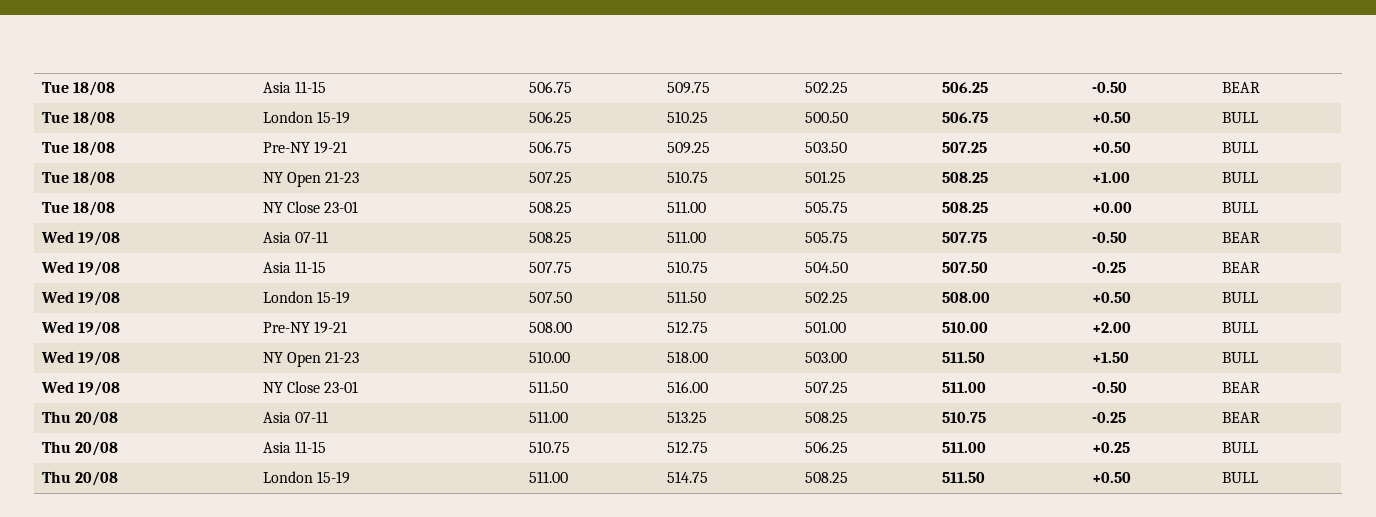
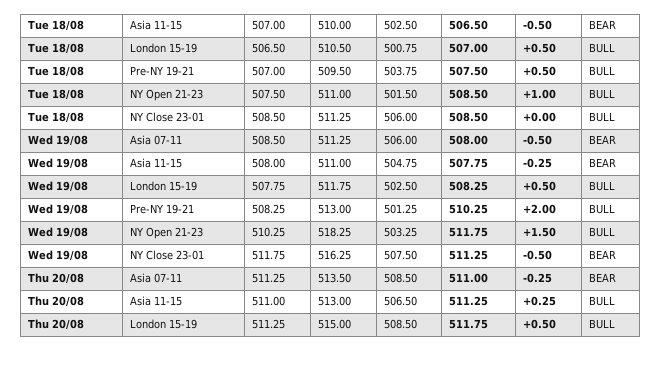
- Tue 18/08 | Asia 11-15 | 506.75 | 509.75 | 502.25 | 506.25 | -0.50 | BEAR
+ Tue 18/08 | Asia 11-15 | 507.00 | 510.00 | 502.50 | 506.50 | -0.50 | BEAR
- Tue 18/08 | London 15-19 | 506.25 | 510.25 | 500.50 | 506.75 | +0.50 | BULL
+ Tue 18/08 | London 15-19 | 506.50 | 510.50 | 500.75 | 507.00 | +0.50 | BULL
- Tue 18/08 | Pre-NY 19-21 | 506.75 | 509.25 | 503.50 | 507.25 | +0.50 | BULL
+ Tue 18/08 | Pre-NY 19-21 | 507.00 | 509.50 | 503.75 | 507.50 | +0.50 | BULL
- Tue 18/08 | NY Open 21-23 | 507.25 | 510.75 | 501.25 | 508.25 | +1.00 | BULL
+ Tue 18/08 | NY Open 21-23 | 507.50 | 511.00 | 501.50 | 508.50 | +1.00 | BULL
- Tue 18/08 | NY Close 23-01 | 508.25 | 511.00 | 505.75 | 508.25 | +0.00 | BULL
+ Tue 18/08 | NY Close 23-01 | 508.50 | 511.25 | 506.00 | 508.50 | +0.00 | BULL
- Wed 19/08 | Asia 07-11 | 508.25 | 511.00 | 505.75 | 507.75 | -0.50 | BEAR
+ Wed 19/08 | Asia 07-11 | 508.50 | 511.25 | 506.00 | 508.00 | -0.50 | BEAR
- Wed 19/08 | Asia 11-15 | 507.75 | 510.75 | 504.50 | 507.50 | -0.25 | BEAR
+ Wed 19/08 | Asia 11-15 | 508.00 | 511.00 | 504.75 | 507.75 | -0.25 | BEAR
- Wed 19/08 | London 15-19 | 507.50 | 511.50 | 502.25 | 508.00 | +0.50 | BULL
+ Wed 19/08 | London 15-19 | 507.75 | 511.75 | 502.50 | 508.25 | +0.50 | BULL
- Wed 19/08 | Pre-NY 19-21 | 508.00 | 512.75 | 501.00 | 510.00 | +2.00 | BULL
+ Wed 19/08 | Pre-NY 19-21 | 508.25 | 513.00 | 501.25 | 510.25 | +2.00 | BULL
- Wed 19/08 | NY Open 21-23 | 510.00 | 518.00 | 503.00 | 511.50 | +1.50 | BULL
+ Wed 19/08 | NY Open 21-23 | 510.25 | 518.25 | 503.25 | 511.75 | +1.50 | BULL
- Wed 19/08 | NY Close 23-01 | 511.50 | 516.00 | 507.25 | 511.00 | -0.50 | BEAR
+ Wed 19/08 | NY Close 23-01 | 511.75 | 516.25 | 507.50 | 511.25 | -0.50 | BEAR
- Thu 20/08 | Asia 07-11 | 511.00 | 513.25 | 508.25 | 510.75 | -0.25 | BEAR
+ Thu 20/08 | Asia 07-11 | 511.25 | 513.50 | 508.50 | 511.00 | -0.25 | BEAR
- Thu 20/08 | Asia 11-15 | 510.75 | 512.75 | 506.25 | 511.00 | +0.25 | BULL
+ Thu 20/08 | Asia 11-15 | 511.00 | 513.00 | 506.50 | 511.25 | +0.25 | BULL
- Thu 20/08 | London 15-19 | 511.00 | 514.75 | 508.25 | 511.50 | +0.50 | BULL
+ Thu 20/08 | London 15-19 | 511.25 | 515.00 | 508.50 | 511.75 | +0.50 | BULL

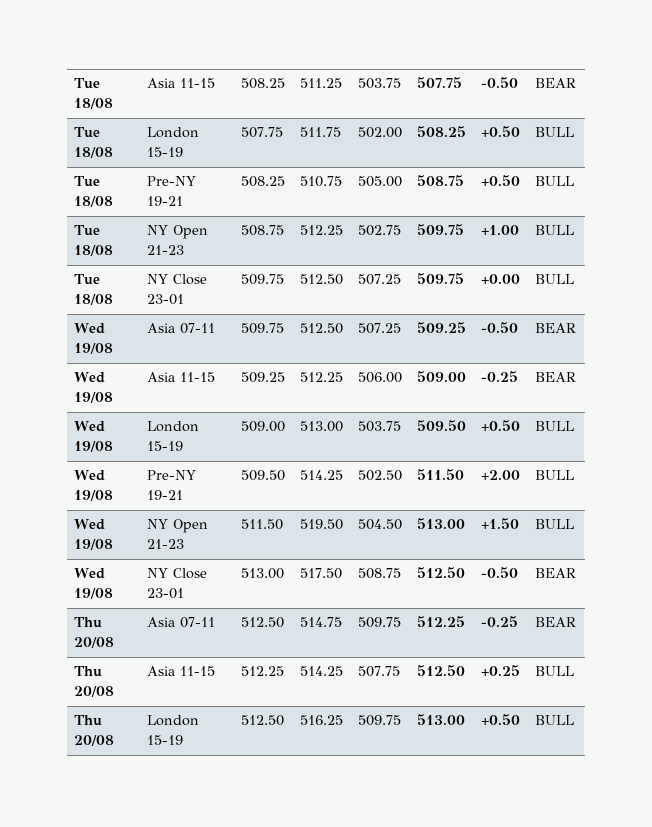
- Tue 18/08 | Asia 11-15 | 507.00 | 510.00 | 502.50 | 506.50 | -0.50 | BEAR
+ Tue 18/08 | Asia 11-15 | 508.25 | 511.25 | 503.75 | 507.75 | -0.50 | BEAR
- Tue 18/08 | London 15-19 | 506.50 | 510.50 | 500.75 | 507.00 | +0.50 | BULL
+ Tue 18/08 | London 15-19 | 507.75 | 511.75 | 502.00 | 508.25 | +0.50 | BULL
- Tue 18/08 | Pre-NY 19-21 | 507.00 | 509.50 | 503.75 | 507.50 | +0.50 | BULL
+ Tue 18/08 | Pre-NY 19-21 | 508.25 | 510.75 | 505.00 | 508.75 | +0.50 | BULL
- Tue 18/08 | NY Open 21-23 | 507.50 | 511.00 | 501.50 | 508.50 | +1.00 | BULL
+ Tue 18/08 | NY Open 21-23 | 508.75 | 512.25 | 502.75 | 509.75 | +1.00 | BULL
- Tue 18/08 | NY Close 23-01 | 508.50 | 511.25 | 506.00 | 508.50 | +0.00 | BULL
+ Tue 18/08 | NY Close 23-01 | 509.75 | 512.50 | 507.25 | 509.75 | +0.00 | BULL
- Wed 19/08 | Asia 07-11 | 508.50 | 511.25 | 506.00 | 508.00 | -0.50 | BEAR
+ Wed 19/08 | Asia 07-11 | 509.75 | 512.50 | 507.25 | 509.25 | -0.50 | BEAR
- Wed 19/08 | Asia 11-15 | 508.00 | 511.00 | 504.75 | 507.75 | -0.25 | BEAR
+ Wed 19/08 | Asia 11-15 | 509.25 | 512.25 | 506.00 | 509.00 | -0.25 | BEAR
- Wed 19/08 | London 15-19 | 507.75 | 511.75 | 502.50 | 508.25 | +0.50 | BULL
+ Wed 19/08 | London 15-19 | 509.00 | 513.00 | 503.75 | 509.50 | +0.50 | BULL
- Wed 19/08 | Pre-NY 19-21 | 508.25 | 513.00 | 501.25 | 510.25 | +2.00 | BULL
+ Wed 19/08 | Pre-NY 19-21 | 509.50 | 514.25 | 502.50 | 511.50 | +2.00 | BULL
- Wed 19/08 | NY Open 21-23 | 510.25 | 518.25 | 503.25 | 511.75 | +1.50 | BULL
+ Wed 19/08 | NY Open 21-23 | 511.50 | 519.50 | 504.50 | 513.00 | +1.50 | BULL
- Wed 19/08 | NY Close 23-01 | 511.75 | 516.25 | 507.50 | 511.25 | -0.50 | BEAR
+ Wed 19/08 | NY Close 23-01 | 513.00 | 517.50 | 508.75 | 512.50 | -0.50 | BEAR
- Thu 20/08 | Asia 07-11 | 511.25 | 513.50 | 508.50 | 511.00 | -0.25 | BEAR
+ Thu 20/08 | Asia 07-11 | 512.50 | 514.75 | 509.75 | 512.25 | -0.25 | BEAR
- Thu 20/08 | Asia 11-15 | 511.00 | 513.00 | 506.50 | 511.25 | +0.25 | BULL
+ Thu 20/08 | Asia 11-15 | 512.25 | 514.25 | 507.75 | 512.50 | +0.25 | BULL
- Thu 20/08 | London 15-19 | 511.25 | 515.00 | 508.50 | 511.75 | +0.50 | BULL
+ Thu 20/08 | London 15-19 | 512.50 | 516.25 | 509.75 | 513.00 | +0.50 | BULL

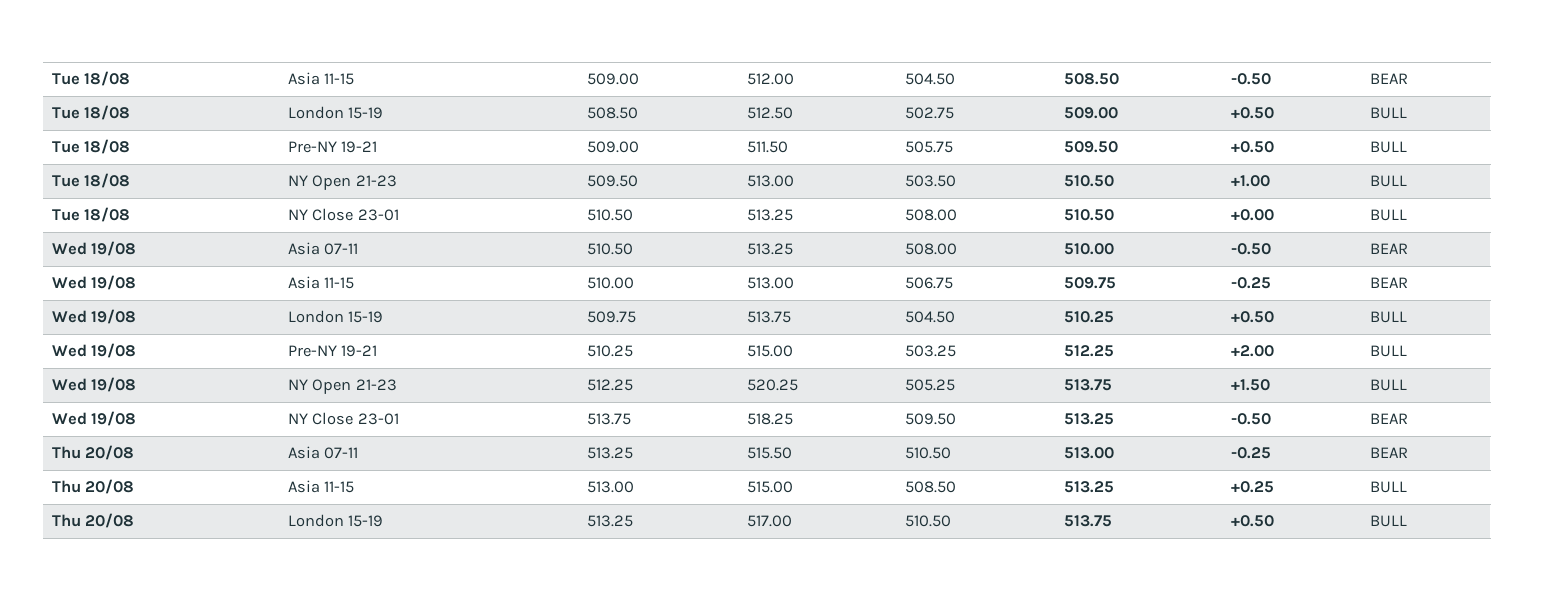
- Tue 18/08 | Asia 11-15 | 508.25 | 511.25 | 503.75 | 507.75 | -0.50 | BEAR
+ Tue 18/08 | Asia 11-15 | 509.00 | 512.00 | 504.50 | 508.50 | -0.50 | BEAR
- Tue 18/08 | London 15-19 | 507.75 | 511.75 | 502.00 | 508.25 | +0.50 | BULL
+ Tue 18/08 | London 15-19 | 508.50 | 512.50 | 502.75 | 509.00 | +0.50 | BULL
- Tue 18/08 | Pre-NY 19-21 | 508.25 | 510.75 | 505.00 | 508.75 | +0.50 | BULL
+ Tue 18/08 | Pre-NY 19-21 | 509.00 | 511.50 | 505.75 | 509.50 | +0.50 | BULL
- Tue 18/08 | NY Open 21-23 | 508.75 | 512.25 | 502.75 | 509.75 | +1.00 | BULL
+ Tue 18/08 | NY Open 21-23 | 509.50 | 513.00 | 503.50 | 510.50 | +1.00 | BULL
- Tue 18/08 | NY Close 23-01 | 509.75 | 512.50 | 507.25 | 509.75 | +0.00 | BULL
+ Tue 18/08 | NY Close 23-01 | 510.50 | 513.25 | 508.00 | 510.50 | +0.00 | BULL
- Wed 19/08 | Asia 07-11 | 509.75 | 512.50 | 507.25 | 509.25 | -0.50 | BEAR
+ Wed 19/08 | Asia 07-11 | 510.50 | 513.25 | 508.00 | 510.00 | -0.50 | BEAR
- Wed 19/08 | Asia 11-15 | 509.25 | 512.25 | 506.00 | 509.00 | -0.25 | BEAR
+ Wed 19/08 | Asia 11-15 | 510.00 | 513.00 | 506.75 | 509.75 | -0.25 | BEAR
- Wed 19/08 | London 15-19 | 509.00 | 513.00 | 503.75 | 509.50 | +0.50 | BULL
+ Wed 19/08 | London 15-19 | 509.75 | 513.75 | 504.50 | 510.25 | +0.50 | BULL
- Wed 19/08 | Pre-NY 19-21 | 509.50 | 514.25 | 502.50 | 511.50 | +2.00 | BULL
+ Wed 19/08 | Pre-NY 19-21 | 510.25 | 515.00 | 503.25 | 512.25 | +2.00 | BULL
- Wed 19/08 | NY Open 21-23 | 511.50 | 519.50 | 504.50 | 513.00 | +1.50 | BULL
+ Wed 19/08 | NY Open 21-23 | 512.25 | 520.25 | 505.25 | 513.75 | +1.50 | BULL
- Wed 19/08 | NY Close 23-01 | 513.00 | 517.50 | 508.75 | 512.50 | -0.50 | BEAR
+ Wed 19/08 | NY Close 23-01 | 513.75 | 518.25 | 509.50 | 513.25 | -0.50 | BEAR
- Thu 20/08 | Asia 07-11 | 512.50 | 514.75 | 509.75 | 512.25 | -0.25 | BEAR
+ Thu 20/08 | Asia 07-11 | 513.25 | 515.50 | 510.50 | 513.00 | -0.25 | BEAR
- Thu 20/08 | Asia 11-15 | 512.25 | 514.25 | 507.75 | 512.50 | +0.25 | BULL
+ Thu 20/08 | Asia 11-15 | 513.00 | 515.00 | 508.50 | 513.25 | +0.25 | BULL
- Thu 20/08 | London 15-19 | 512.50 | 516.25 | 509.75 | 513.00 | +0.50 | BULL
+ Thu 20/08 | London 15-19 | 513.25 | 517.00 | 510.50 | 513.75 | +0.50 | BULL

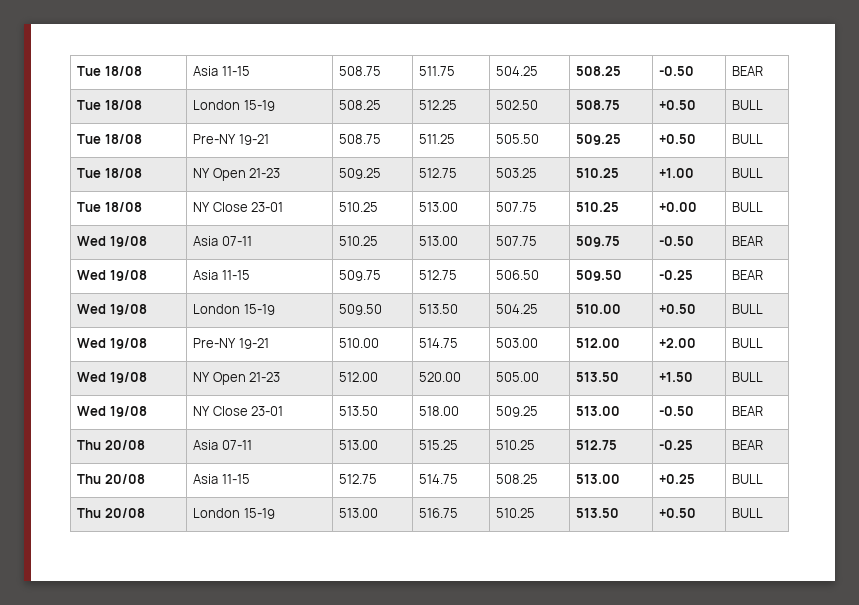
- Tue 18/08 | Asia 11-15 | 509.00 | 512.00 | 504.50 | 508.50 | -0.50 | BEAR
+ Tue 18/08 | Asia 11-15 | 508.75 | 511.75 | 504.25 | 508.25 | -0.50 | BEAR
- Tue 18/08 | London 15-19 | 508.50 | 512.50 | 502.75 | 509.00 | +0.50 | BULL
+ Tue 18/08 | London 15-19 | 508.25 | 512.25 | 502.50 | 508.75 | +0.50 | BULL
- Tue 18/08 | Pre-NY 19-21 | 509.00 | 511.50 | 505.75 | 509.50 | +0.50 | BULL
+ Tue 18/08 | Pre-NY 19-21 | 508.75 | 511.25 | 505.50 | 509.25 | +0.50 | BULL
- Tue 18/08 | NY Open 21-23 | 509.50 | 513.00 | 503.50 | 510.50 | +1.00 | BULL
+ Tue 18/08 | NY Open 21-23 | 509.25 | 512.75 | 503.25 | 510.25 | +1.00 | BULL
- Tue 18/08 | NY Close 23-01 | 510.50 | 513.25 | 508.00 | 510.50 | +0.00 | BULL
+ Tue 18/08 | NY Close 23-01 | 510.25 | 513.00 | 507.75 | 510.25 | +0.00 | BULL
- Wed 19/08 | Asia 07-11 | 510.50 | 513.25 | 508.00 | 510.00 | -0.50 | BEAR
+ Wed 19/08 | Asia 07-11 | 510.25 | 513.00 | 507.75 | 509.75 | -0.50 | BEAR
- Wed 19/08 | Asia 11-15 | 510.00 | 513.00 | 506.75 | 509.75 | -0.25 | BEAR
+ Wed 19/08 | Asia 11-15 | 509.75 | 512.75 | 506.50 | 509.50 | -0.25 | BEAR
- Wed 19/08 | London 15-19 | 509.75 | 513.75 | 504.50 | 510.25 | +0.50 | BULL
+ Wed 19/08 | London 15-19 | 509.50 | 513.50 | 504.25 | 510.00 | +0.50 | BULL
- Wed 19/08 | Pre-NY 19-21 | 510.25 | 515.00 | 503.25 | 512.25 | +2.00 | BULL
+ Wed 19/08 | Pre-NY 19-21 | 510.00 | 514.75 | 503.00 | 512.00 | +2.00 | BULL
- Wed 19/08 | NY Open 21-23 | 512.25 | 520.25 | 505.25 | 513.75 | +1.50 | BULL
+ Wed 19/08 | NY Open 21-23 | 512.00 | 520.00 | 505.00 | 513.50 | +1.50 | BULL
- Wed 19/08 | NY Close 23-01 | 513.75 | 518.25 | 509.50 | 513.25 | -0.50 | BEAR
+ Wed 19/08 | NY Close 23-01 | 513.50 | 518.00 | 509.25 | 513.00 | -0.50 | BEAR
- Thu 20/08 | Asia 07-11 | 513.25 | 515.50 | 510.50 | 513.00 | -0.25 | BEAR
+ Thu 20/08 | Asia 07-11 | 513.00 | 515.25 | 510.25 | 512.75 | -0.25 | BEAR
- Thu 20/08 | Asia 11-15 | 513.00 | 515.00 | 508.50 | 513.25 | +0.25 | BULL
+ Thu 20/08 | Asia 11-15 | 512.75 | 514.75 | 508.25 | 513.00 | +0.25 | BULL
- Thu 20/08 | London 15-19 | 513.25 | 517.00 | 510.50 | 513.75 | +0.50 | BULL
+ Thu 20/08 | London 15-19 | 513.00 | 516.75 | 510.25 | 513.50 | +0.50 | BULL

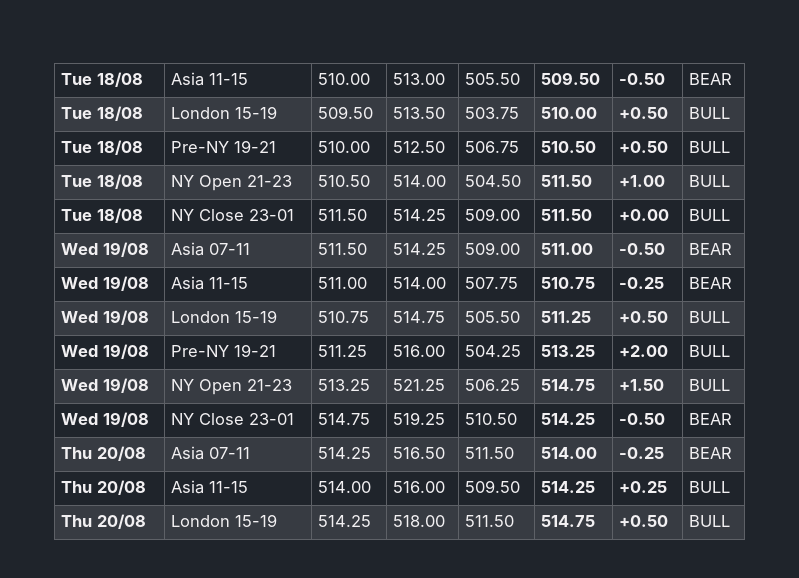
- Tue 18/08 | Asia 11-15 | 508.75 | 511.75 | 504.25 | 508.25 | -0.50 | BEAR
+ Tue 18/08 | Asia 11-15 | 510.00 | 513.00 | 505.50 | 509.50 | -0.50 | BEAR
- Tue 18/08 | London 15-19 | 508.25 | 512.25 | 502.50 | 508.75 | +0.50 | BULL
+ Tue 18/08 | London 15-19 | 509.50 | 513.50 | 503.75 | 510.00 | +0.50 | BULL
- Tue 18/08 | Pre-NY 19-21 | 508.75 | 511.25 | 505.50 | 509.25 | +0.50 | BULL
+ Tue 18/08 | Pre-NY 19-21 | 510.00 | 512.50 | 506.75 | 510.50 | +0.50 | BULL
- Tue 18/08 | NY Open 21-23 | 509.25 | 512.75 | 503.25 | 510.25 | +1.00 | BULL
+ Tue 18/08 | NY Open 21-23 | 510.50 | 514.00 | 504.50 | 511.50 | +1.00 | BULL
- Tue 18/08 | NY Close 23-01 | 510.25 | 513.00 | 507.75 | 510.25 | +0.00 | BULL
+ Tue 18/08 | NY Close 23-01 | 511.50 | 514.25 | 509.00 | 511.50 | +0.00 | BULL
- Wed 19/08 | Asia 07-11 | 510.25 | 513.00 | 507.75 | 509.75 | -0.50 | BEAR
+ Wed 19/08 | Asia 07-11 | 511.50 | 514.25 | 509.00 | 511.00 | -0.50 | BEAR
- Wed 19/08 | Asia 11-15 | 509.75 | 512.75 | 506.50 | 509.50 | -0.25 | BEAR
+ Wed 19/08 | Asia 11-15 | 511.00 | 514.00 | 507.75 | 510.75 | -0.25 | BEAR
- Wed 19/08 | London 15-19 | 509.50 | 513.50 | 504.25 | 510.00 | +0.50 | BULL
+ Wed 19/08 | London 15-19 | 510.75 | 514.75 | 505.50 | 511.25 | +0.50 | BULL
- Wed 19/08 | Pre-NY 19-21 | 510.00 | 514.75 | 503.00 | 512.00 | +2.00 | BULL
+ Wed 19/08 | Pre-NY 19-21 | 511.25 | 516.00 | 504.25 | 513.25 | +2.00 | BULL
- Wed 19/08 | NY Open 21-23 | 512.00 | 520.00 | 505.00 | 513.50 | +1.50 | BULL
+ Wed 19/08 | NY Open 21-23 | 513.25 | 521.25 | 506.25 | 514.75 | +1.50 | BULL
- Wed 19/08 | NY Close 23-01 | 513.50 | 518.00 | 509.25 | 513.00 | -0.50 | BEAR
+ Wed 19/08 | NY Close 23-01 | 514.75 | 519.25 | 510.50 | 514.25 | -0.50 | BEAR
- Thu 20/08 | Asia 07-11 | 513.00 | 515.25 | 510.25 | 512.75 | -0.25 | BEAR
+ Thu 20/08 | Asia 07-11 | 514.25 | 516.50 | 511.50 | 514.00 | -0.25 | BEAR
- Thu 20/08 | Asia 11-15 | 512.75 | 514.75 | 508.25 | 513.00 | +0.25 | BULL
+ Thu 20/08 | Asia 11-15 | 514.00 | 516.00 | 509.50 | 514.25 | +0.25 | BULL
- Thu 20/08 | London 15-19 | 513.00 | 516.75 | 510.25 | 513.50 | +0.50 | BULL
+ Thu 20/08 | London 15-19 | 514.25 | 518.00 | 511.50 | 514.75 | +0.50 | BULL

